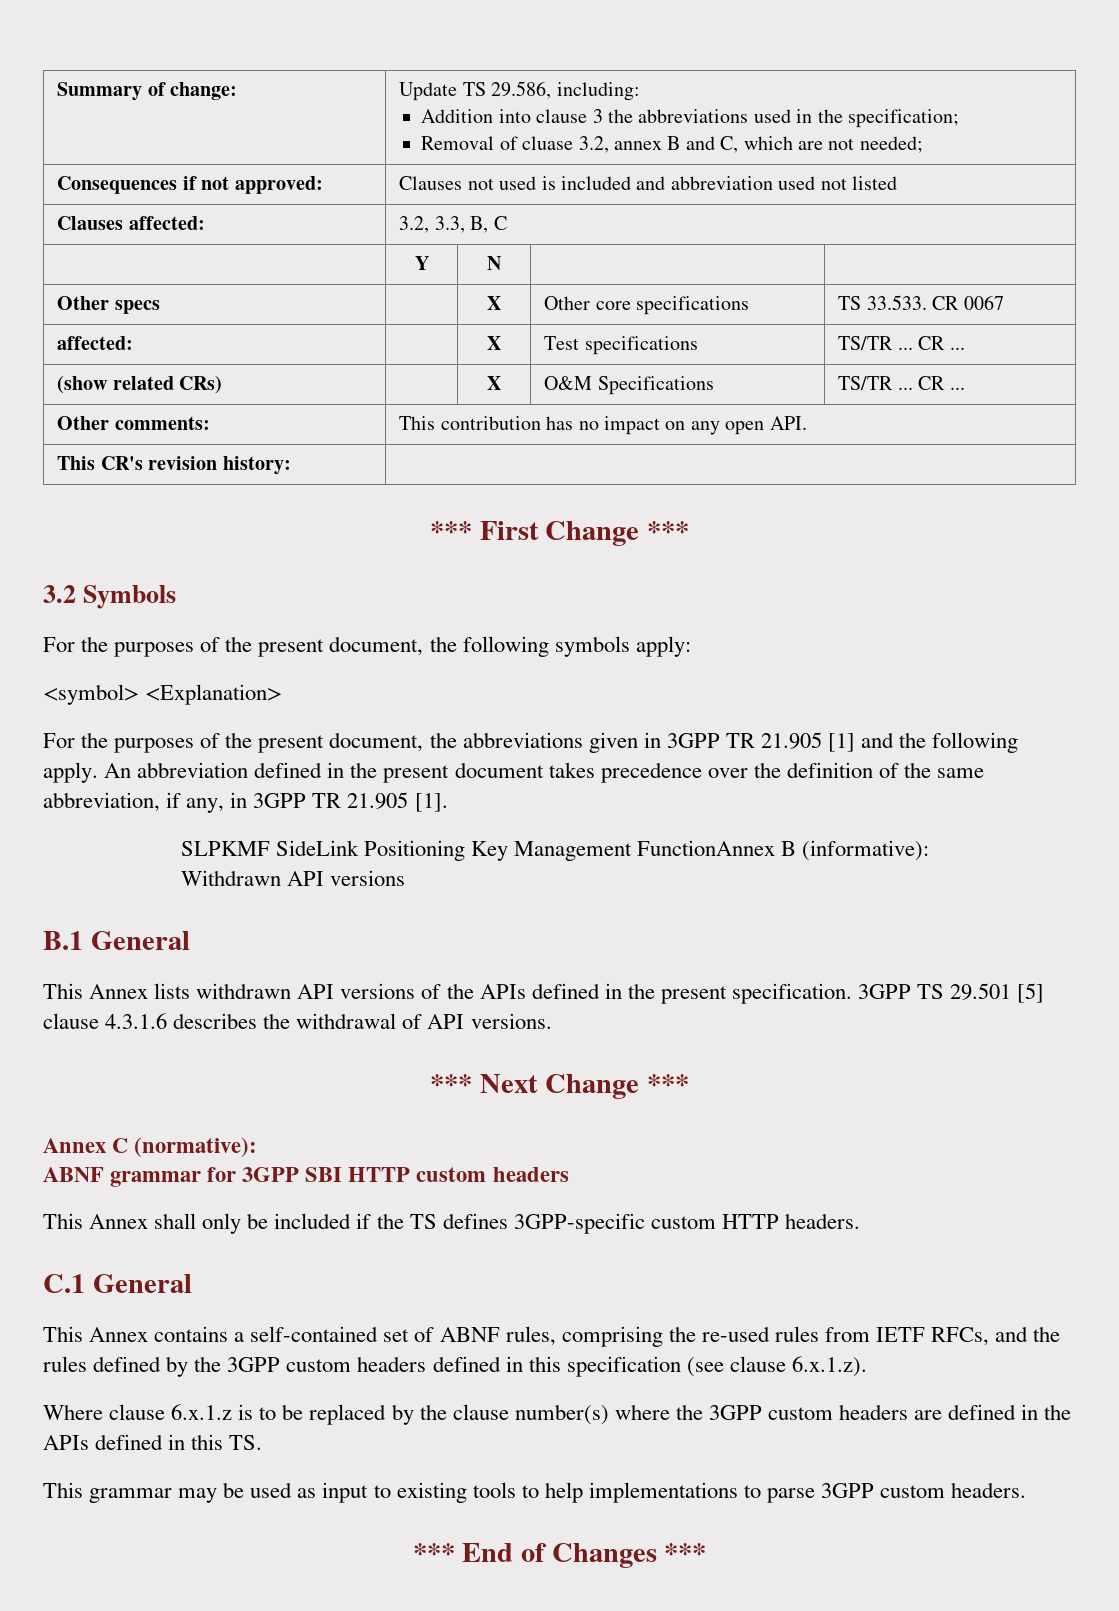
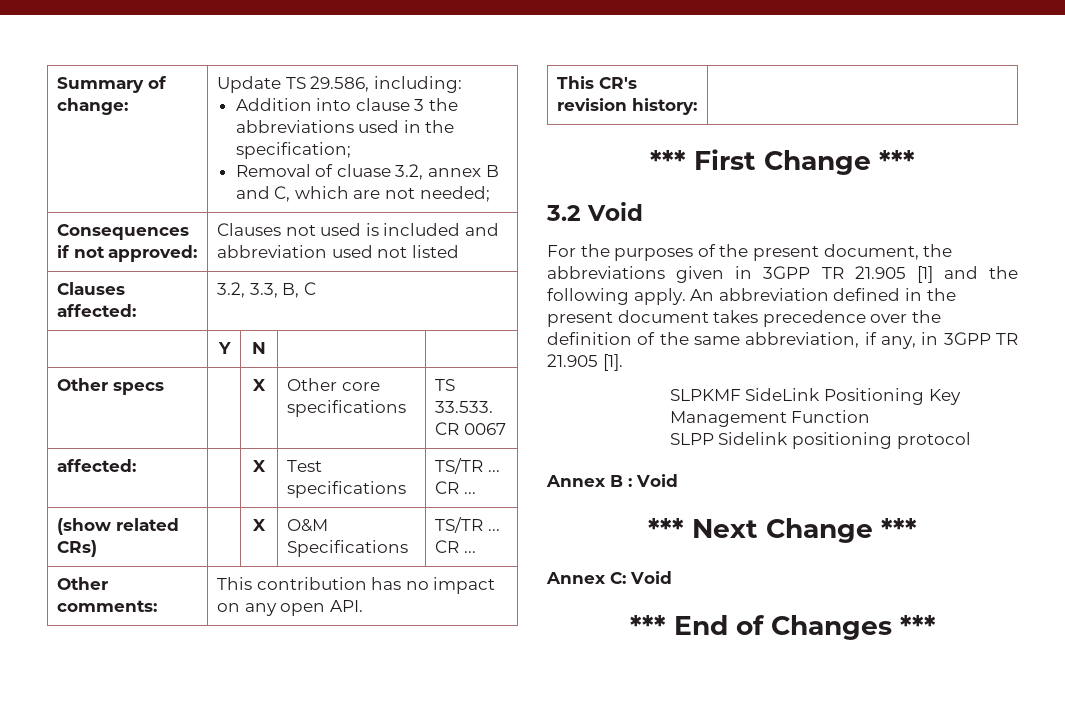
- 3.2 Symbols
- For the purposes of the present document, the following symbols apply:
- <symbol> <Explanation>
+ 3.2 Void
- SLPKMF SideLink Positioning Key Management FunctionAnnex B (informative):
- Withdrawn API versions
- B.1 General
- This Annex lists withdrawn API versions of the APIs defined in the present specification. 3GPP TS 29.501 [5] clause 4.3.1.6 describes the withdrawal of API versions.
+ SLPKMF SideLink Positioning Key Management Function
+ SLPP Sidelink positioning protocol
+ Annex B : Void
- Annex C (normative):
- ABNF grammar for 3GPP SBI HTTP custom headers
- This Annex shall only be included if the TS defines 3GPP-specific custom HTTP headers.
- C.1 General
- This Annex contains a self-contained set of ABNF rules, comprising the re-used rules from IETF RFCs, and the rules defined by the 3GPP custom headers defined in this specification (see clause 6.x.1.z).
- Where clause 6.x.1.z is to be replaced by the clause number(s) where the 3GPP custom headers are defined in the APIs defined in this TS.
- This grammar may be used as input to existing tools to help implementations to parse 3GPP custom headers.
+ Annex C: Void

